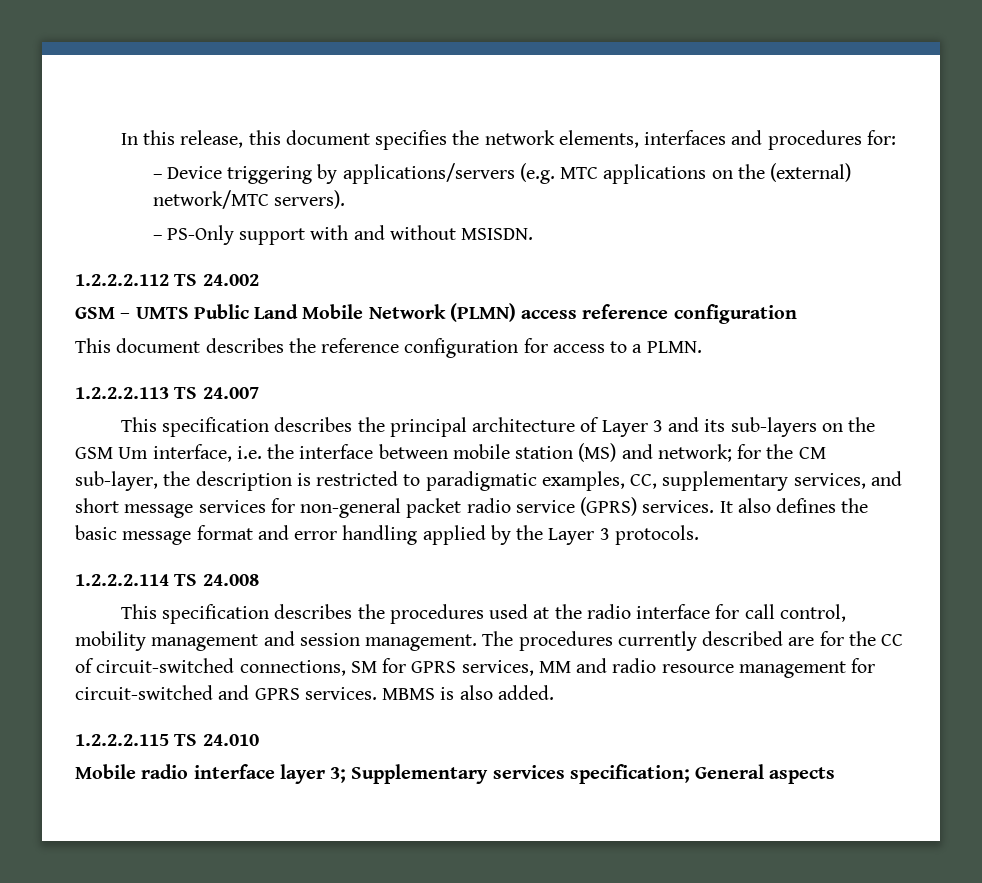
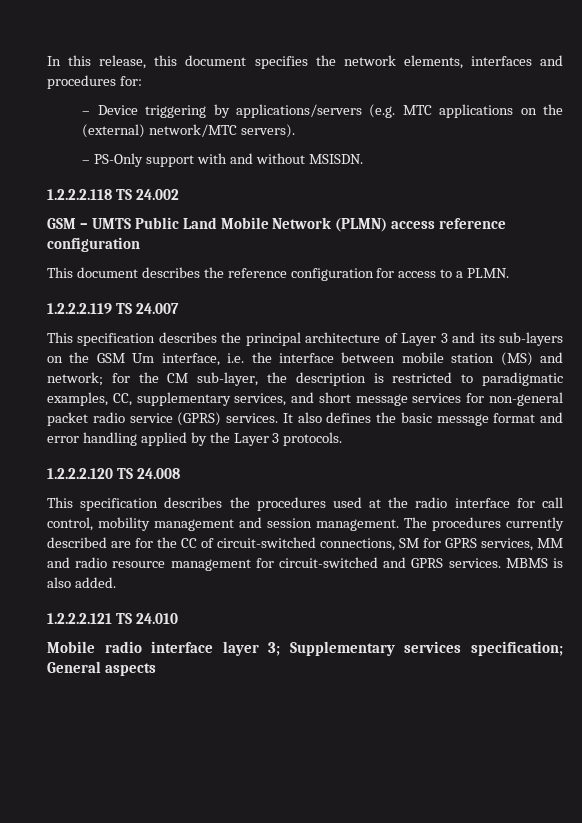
- 1.2.2.2.112 TS 24.002
+ 1.2.2.2.118 TS 24.002
- 1.2.2.2.113 TS 24.007
+ 1.2.2.2.119 TS 24.007
- 1.2.2.2.114 TS 24.008
+ 1.2.2.2.120 TS 24.008
- 1.2.2.2.115 TS 24.010
+ 1.2.2.2.121 TS 24.010

